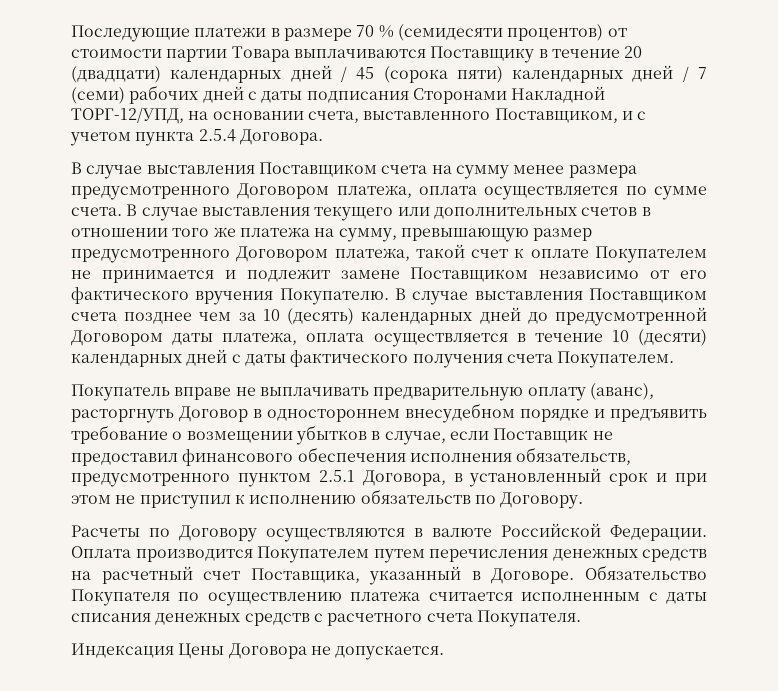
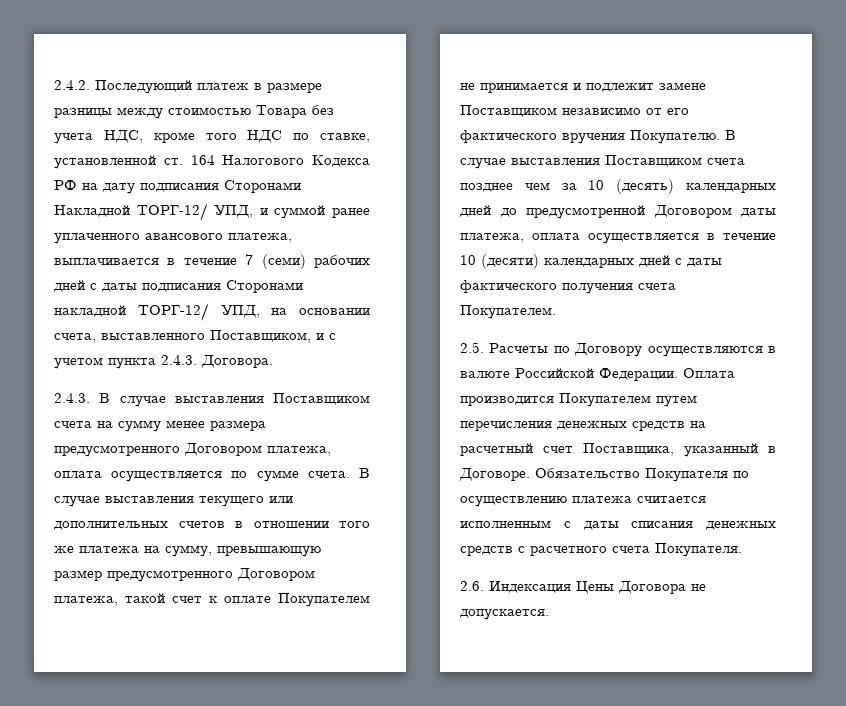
- Последующие платежи в размере 70 % (семидесяти процентов) от стоимости партии Товара выплачиваются Поставщику в течение 20 (двадцати) календарных дней / 45 (сорока пяти) календарных дней / 7 (семи) рабочих дней с даты подписания Сторонами Накладной ТОРГ-12/УПД, на основании счета, выставленного Поставщиком, и с учетом пункта 2.5.4 Договора.
+ 2.4.2. Последующий платеж в размере разницы между стоимостью Товара без учета НДС, кроме того НДС по ставке, установленной ст. 164 Налогового Кодекса РФ на дату подписания Сторонами Накладной ТОРГ-12/ УПД, и суммой ранее уплаченного авансового платежа, выплачивается в течение 7 (семи) рабочих дней с даты подписания Сторонами накладной ТОРГ-12/ УПД, на основании счета, выставленного Поставщиком, и с учетом пункта 2.4.3. Договора.
- В случае выставления Поставщиком счета на сумму менее размера предусмотренного Договором платежа, оплата осуществляется по сумме счета.
+ 2.4.3. В случае выставления Поставщиком счета на сумму менее размера предусмотренного Договором платежа, оплата осуществляется по сумме счета.
- Покупатель вправе не выплачивать предварительную оплату (аванс), расторгнуть Договор в одностороннем внесудебном порядке и предъявить требование о возмещении убытков в случае, если Поставщик не предоставил финансового обеспечения исполнения обязательств, предусмотренного пунктом 2.5.1 Договора, в установленный срок и при этом не приступил к исполнению обязательств по Договору.
- Расчеты по Договору осуществляются в валюте Российской Федерации.
+ 2.5. Расчеты по Договору осуществляются в валюте Российской Федерации.
- Индексация Цены Договора не допускается.
+ 2.6. Индексация Цены Договора не допускается.

